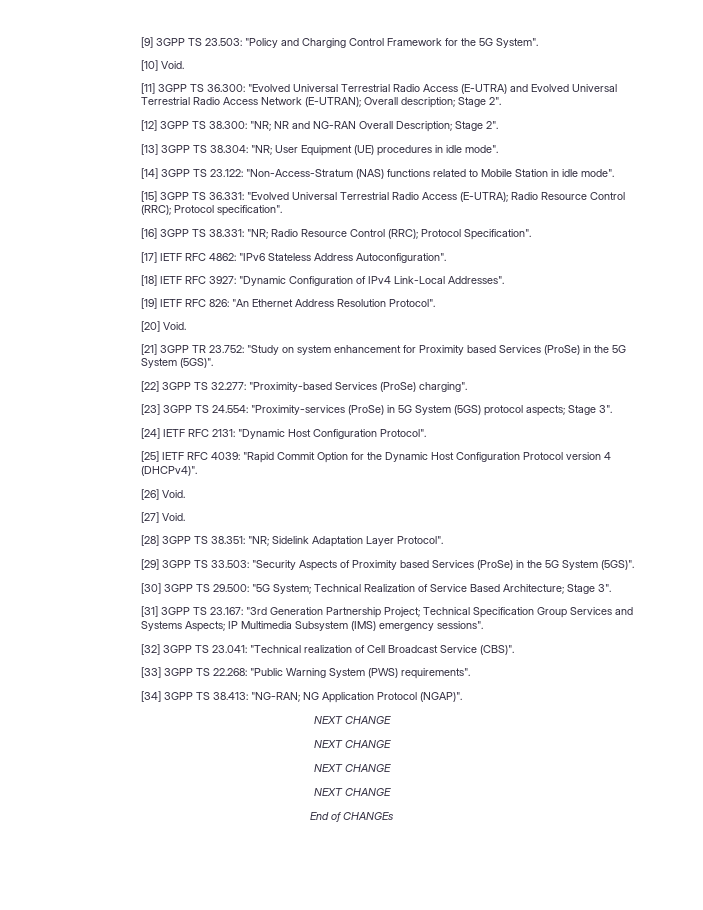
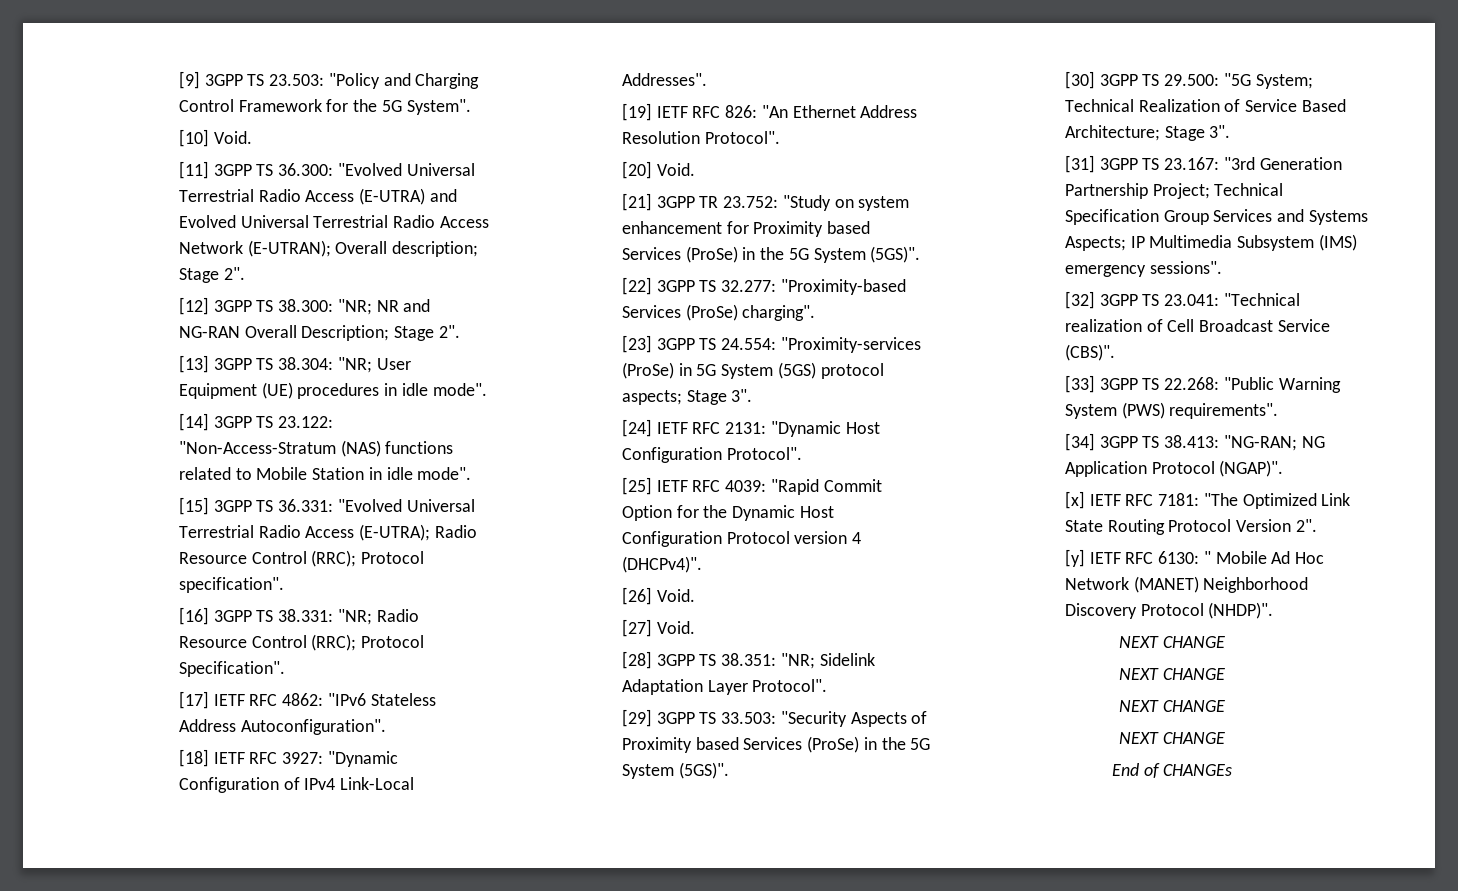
+ [x] IETF RFC 7181: "The Optimized Link State Routing Protocol Version 2".
+ [y] IETF RFC 6130: " Mobile Ad Hoc Network (MANET) Neighborhood Discovery Protocol (NHDP)".

